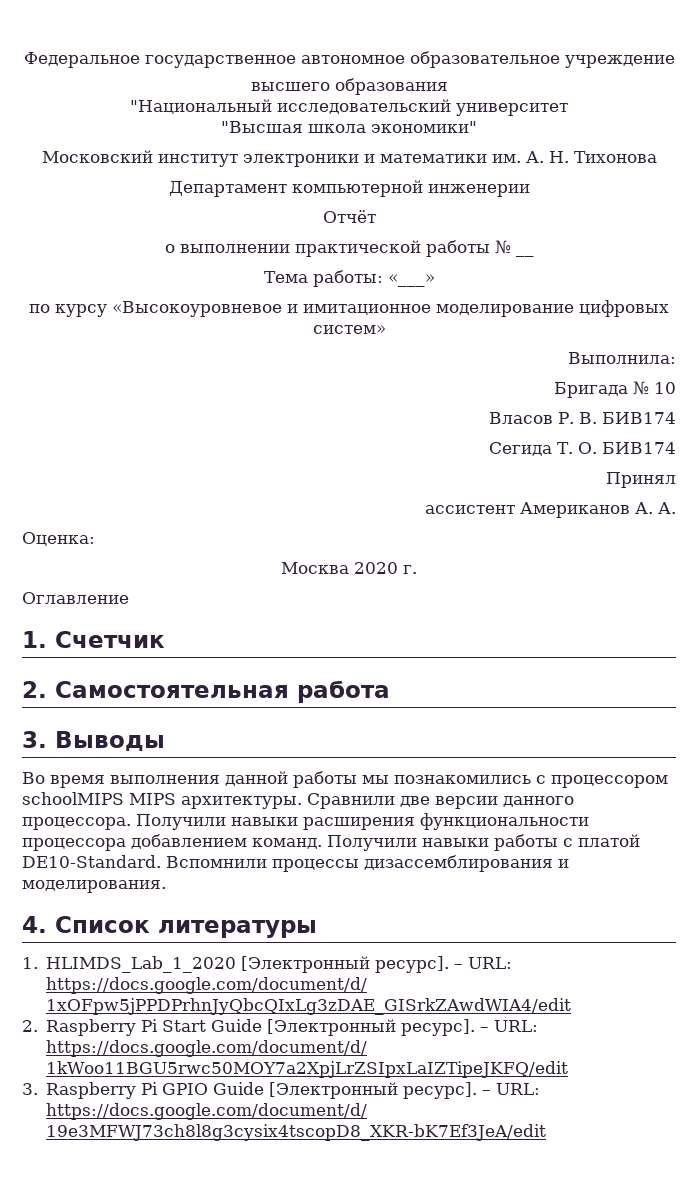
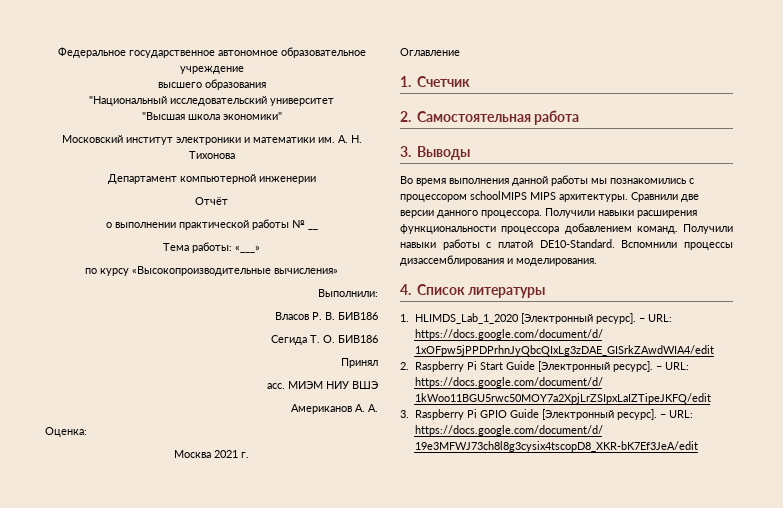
- по курсу «Высокоуровневое и имитационное моделирование цифровых систем»
- Выполнила:
- Бригада № 10
+ по курсу «Высокопроизводительные вычисления»
+ Выполнили:
- Власов Р. В. БИВ174
+ Власов Р. В. БИВ186
- Сегида Т. О. БИВ174
+ Сегида Т. О. БИВ186
- ассистент Американов А. А.
+ асс. МИЭМ НИУ ВШЭ
+ Американов А. А.
- Москва 2020 г.
+ Москва 2021 г.

